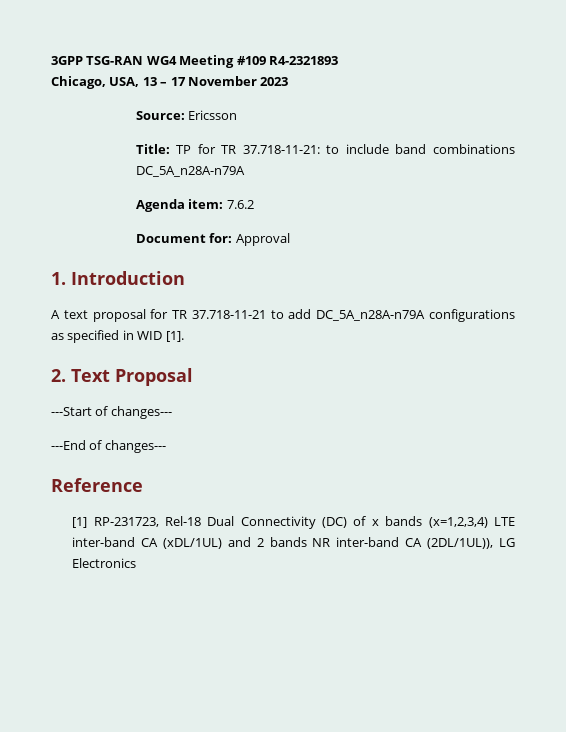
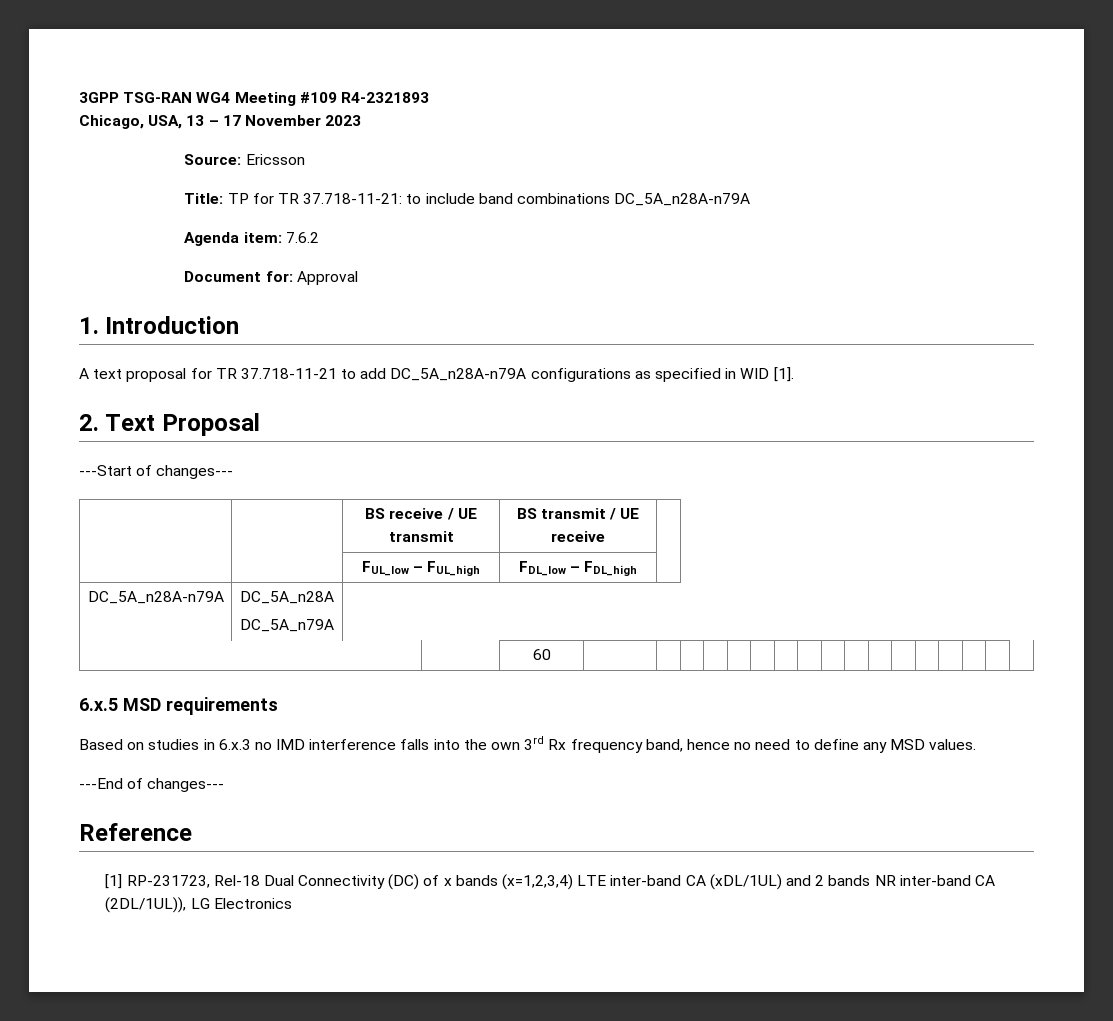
+ | | BS receive / UE transmit | BS transmit / UE receive |
+ | | FUL_low – FUL_high | FDL_low – FDL_high |
+ DC_5A_n28A-n79A | DC_5A_n28A
+ DC_5A_n79A
+ | | 60 | | | | | | | | | | | | | | | | |
+ 6.x.5 MSD requirements
+ Based on studies in 6.x.3 no IMD interference falls into the own 3rd Rx frequency band, hence no need to define any MSD values.

